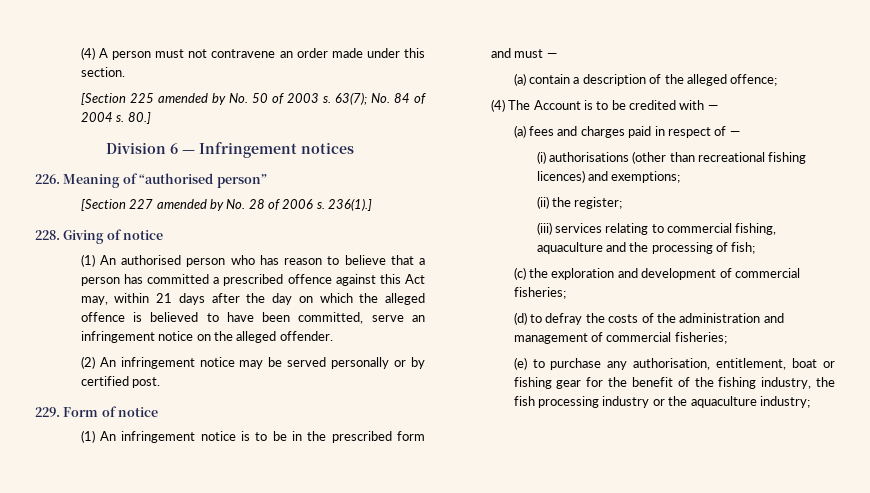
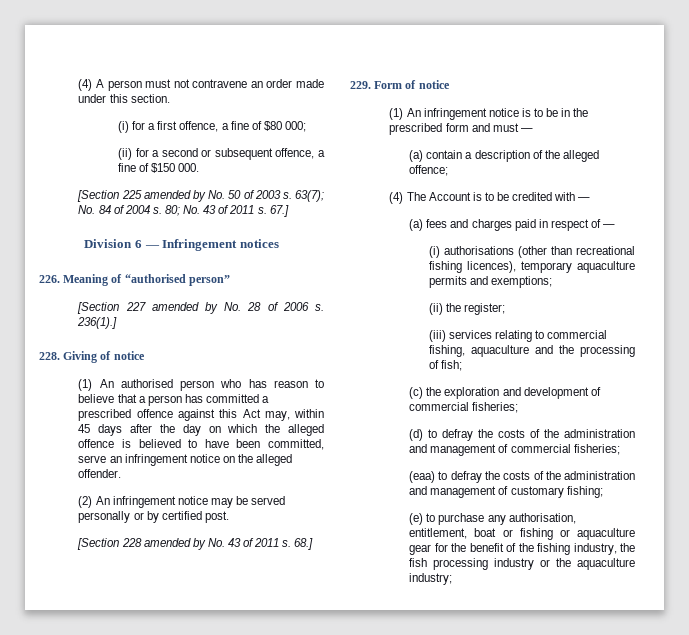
+ (i) for a first offence, a fine of $80 000;
+ (ii) for a second or subsequent offence, a fine of $150 000.
- 80.]
+ 80; No. 43 of 2011 s. 67.]
- (1) An authorised person who has reason to believe that a person has committed a prescribed offence against this Act may, within 21 days after the day on which the alleged offence is believed to have been committed, serve an infringement notice on the alleged offender.
+ (1) An authorised person who has reason to believe that a person has committed a prescribed offence against this Act may, within 45 days after the day on which the alleged offence is believed to have been committed, serve an infringement notice on the alleged offender.
+ [Section 228 amended by No. 43 of 2011 s. 68.]
- (i) authorisations (other than recreational fishing licences) and exemptions;
+ (i) authorisations (other than recreational fishing licences), temporary aquaculture permits and exemptions;
+ (eaa) to defray the costs of the administration and management of customary fishing;
- (e) to purchase any authorisation, entitlement, boat or fishing gear for the benefit of the fishing industry, the fish processing industry or the aquaculture industry;
+ (e) to purchase any authorisation, entitlement, boat or fishing or aquaculture gear for the benefit of the fishing industry, the fish processing industry or the aquaculture industry;

